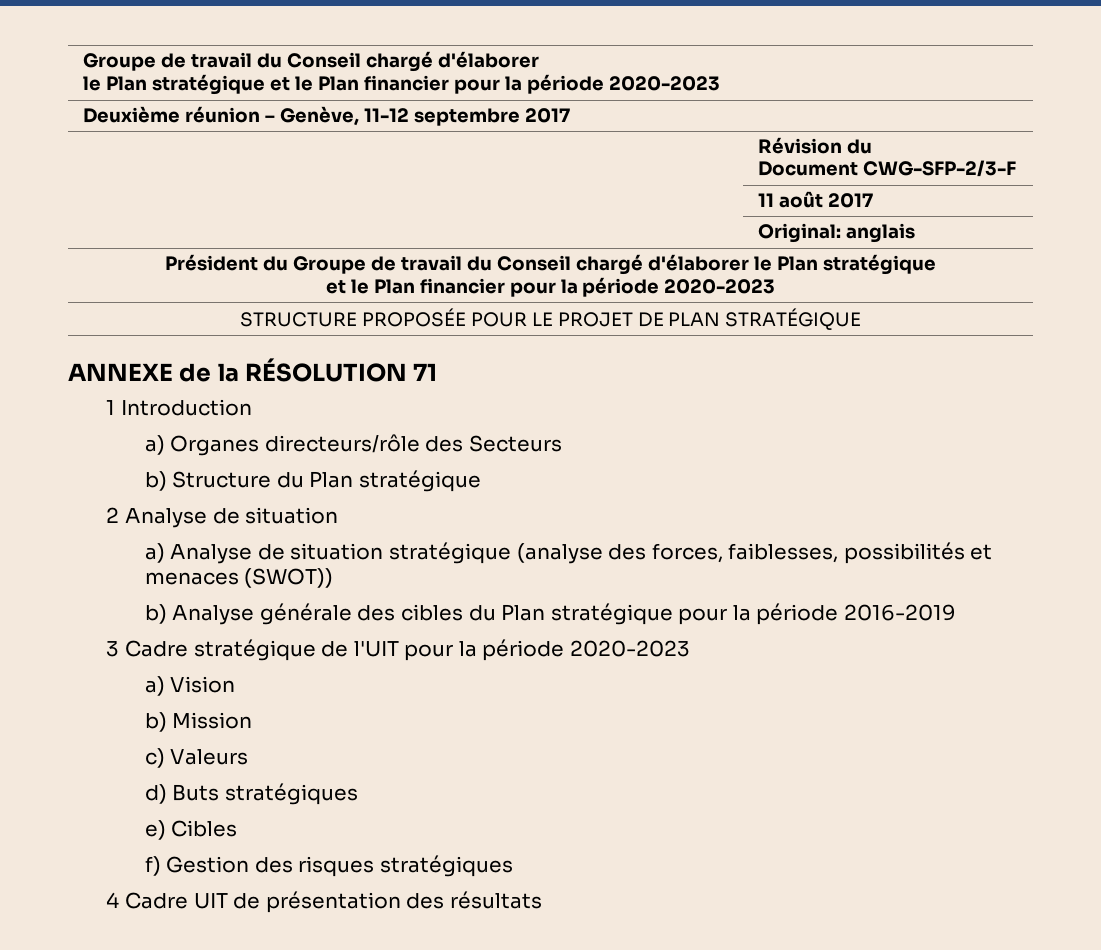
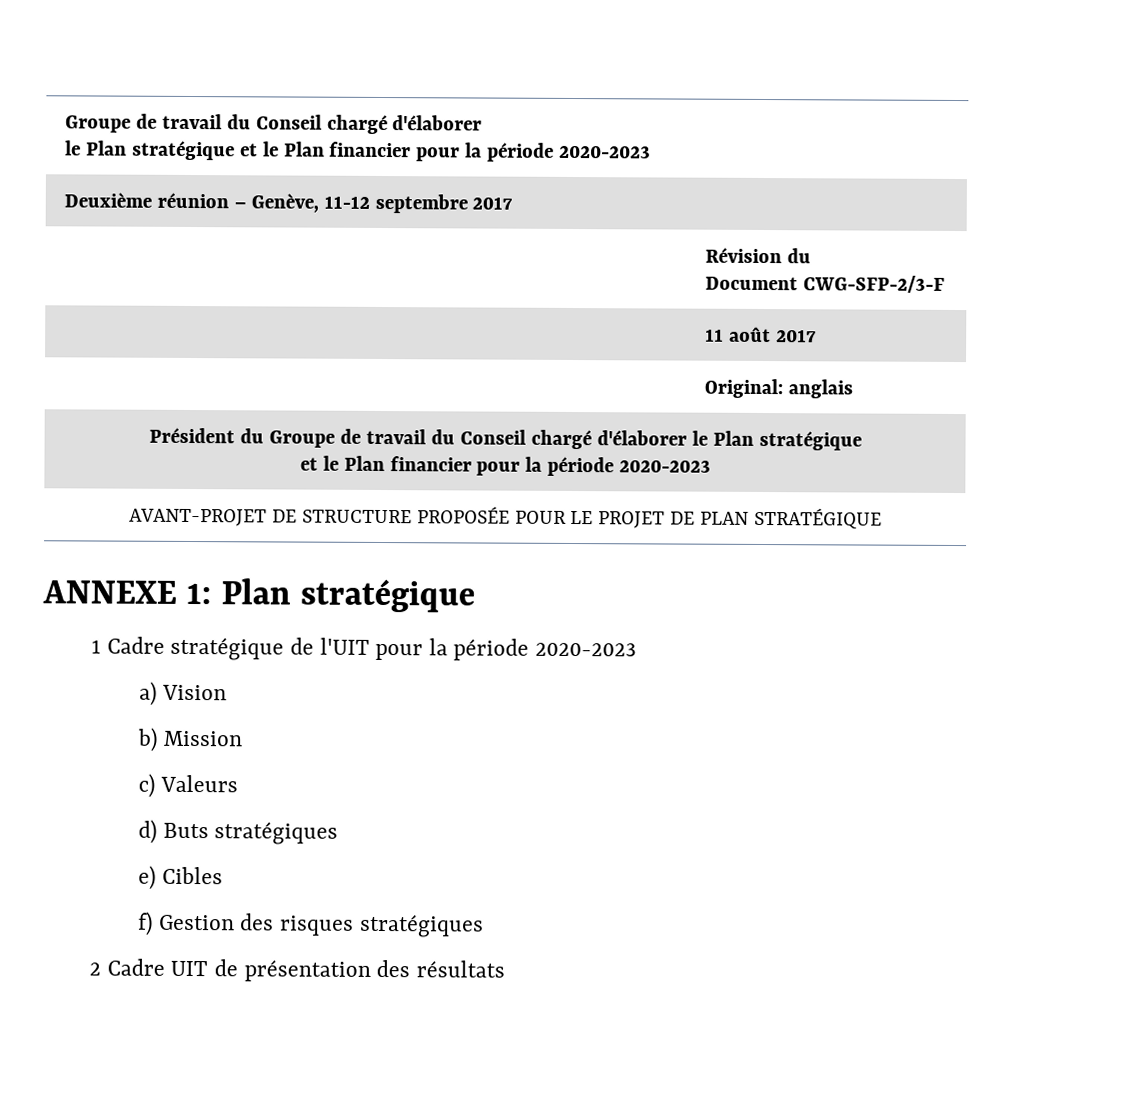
- STRUCTURE PROPOSÉE POUR LE PROJET DE PLAN STRATÉGIQUE
+ AVANT-PROJET DE STRUCTURE PROPOSÉE POUR LE PROJET DE PLAN STRATÉGIQUE
- ANNEXE de la RÉSOLUTION 71
- 1 Introduction
- a) Organes directeurs/rôle des Secteurs
- b) Structure du Plan stratégique
- 2 Analyse de situation
- a) Analyse de situation stratégique (analyse des forces, faiblesses, possibilités et menaces (SWOT))
- b) Analyse générale des cibles du Plan stratégique pour la période 2016-2019
- 3 Cadre stratégique de l'UIT pour la période 2020-2023
+ ANNEXE 1: Plan stratégique
+ 1 Cadre stratégique de l'UIT pour la période 2020-2023
- 4 Cadre UIT de présentation des résultats
+ 2 Cadre UIT de présentation des résultats

